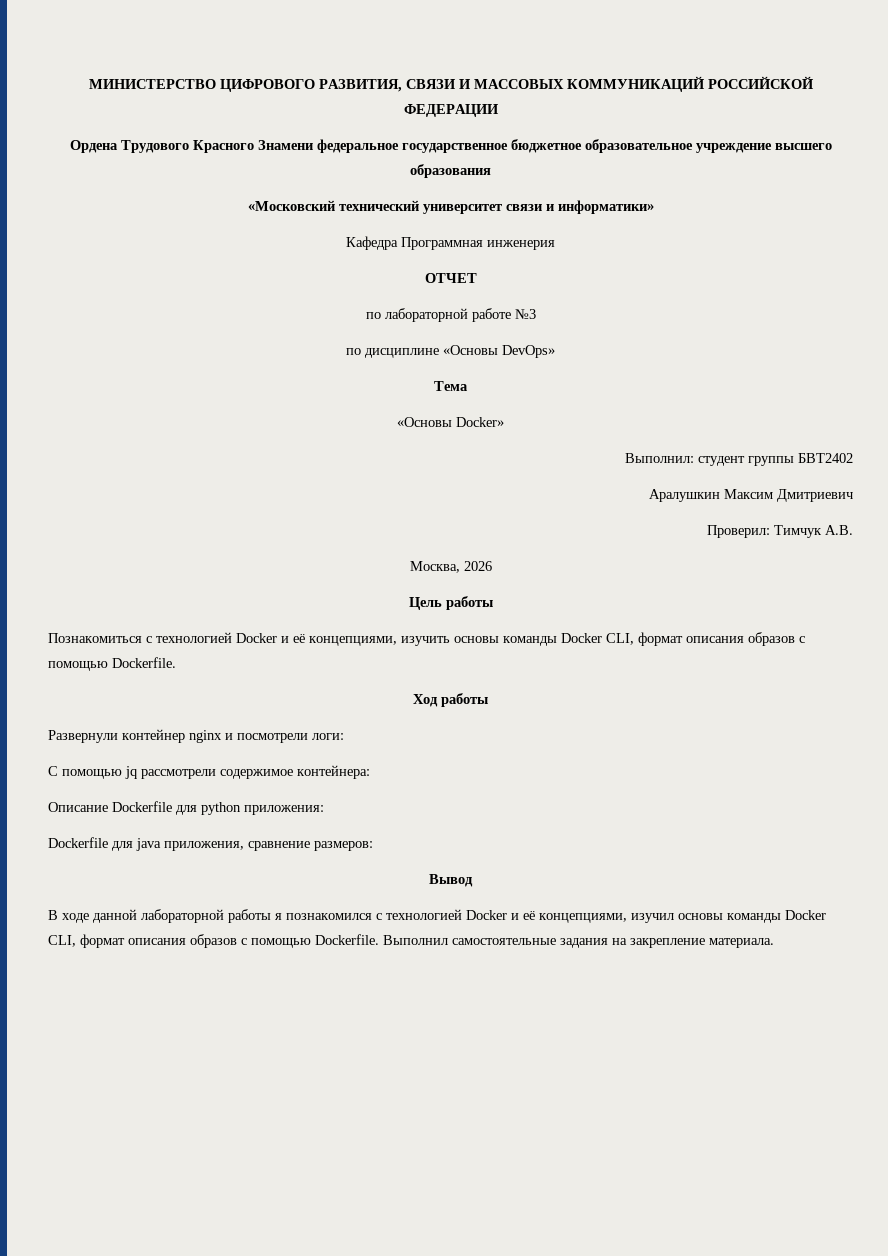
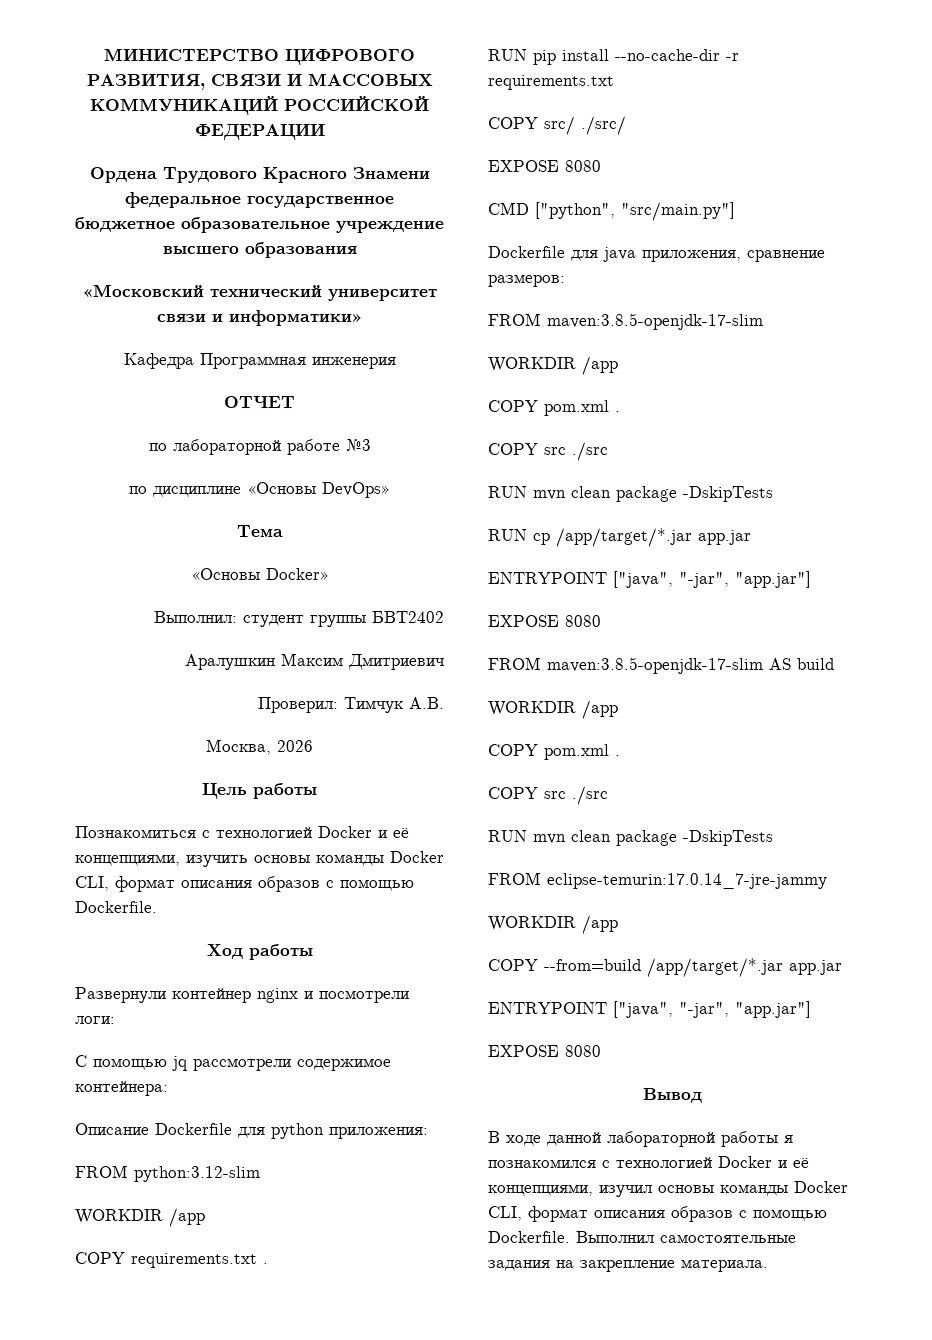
+ FROM python:3.12-slim
+ WORKDIR /app
+ COPY requirements.txt .
+ RUN pip install --no-cache-dir -r requirements.txt
+ COPY src/ ./src/
+ EXPOSE 8080
+ CMD ["python", "src/main.py"]
  Dockerfile для java приложения, сравнение размеров:
+ FROM maven:3.8.5-openjdk-17-slim
+ WORKDIR /app
+ COPY pom.xml .
+ COPY src ./src
+ RUN mvn clean package -DskipTests
+ RUN cp /app/target/*.jar app.jar
+ ENTRYPOINT ["java", "-jar", "app.jar"]
+ EXPOSE 8080
+ FROM maven:3.8.5-openjdk-17-slim AS build
+ WORKDIR /app
+ COPY pom.xml .
+ COPY src ./src
+ RUN mvn clean package -DskipTests
+ FROM eclipse-temurin:17.0.14_7-jre-jammy
+ WORKDIR /app
+ COPY --from=build /app/target/*.jar app.jar
+ ENTRYPOINT ["java", "-jar", "app.jar"]
+ EXPOSE 8080

